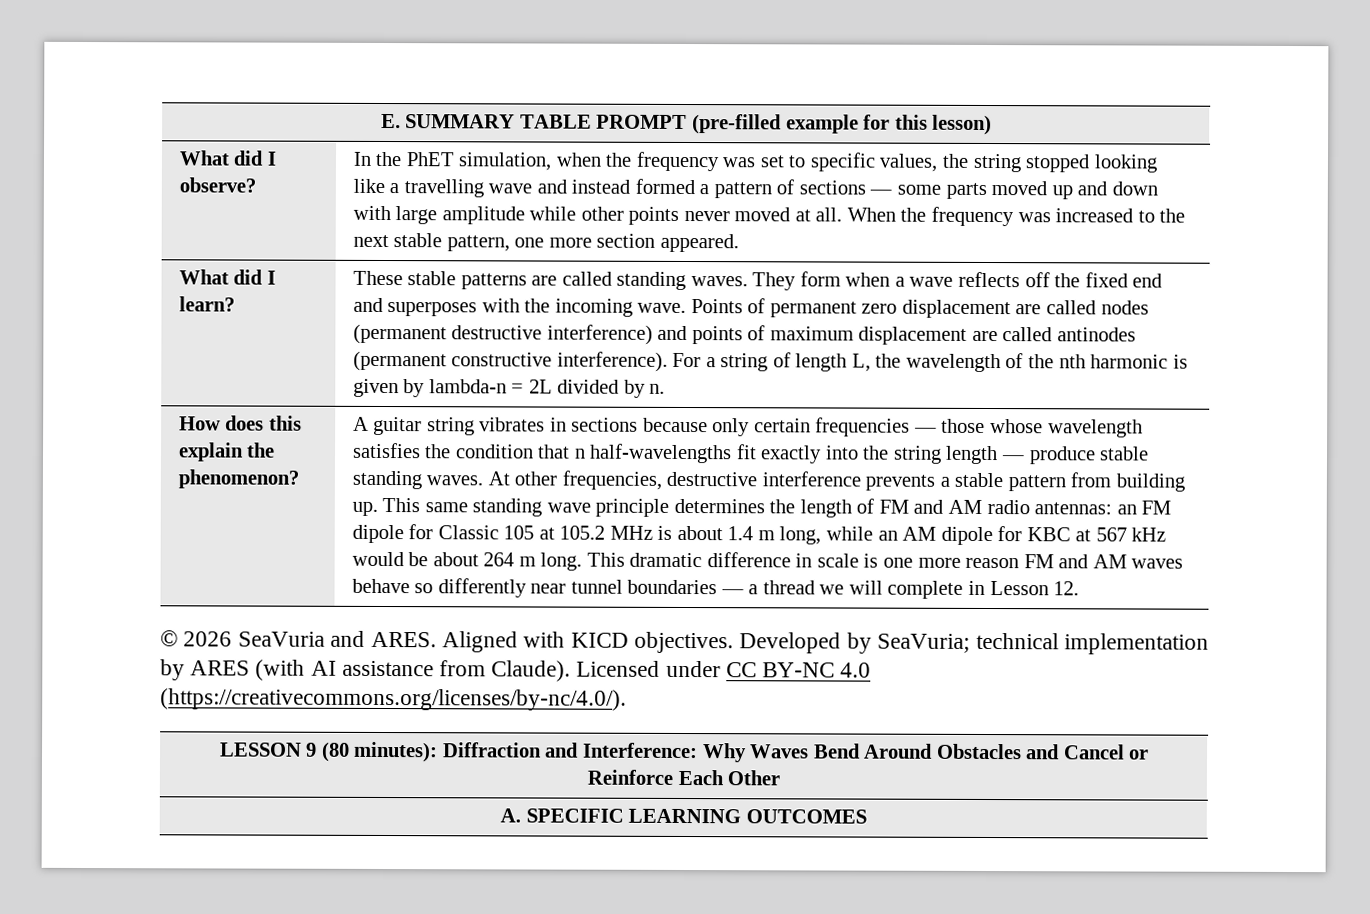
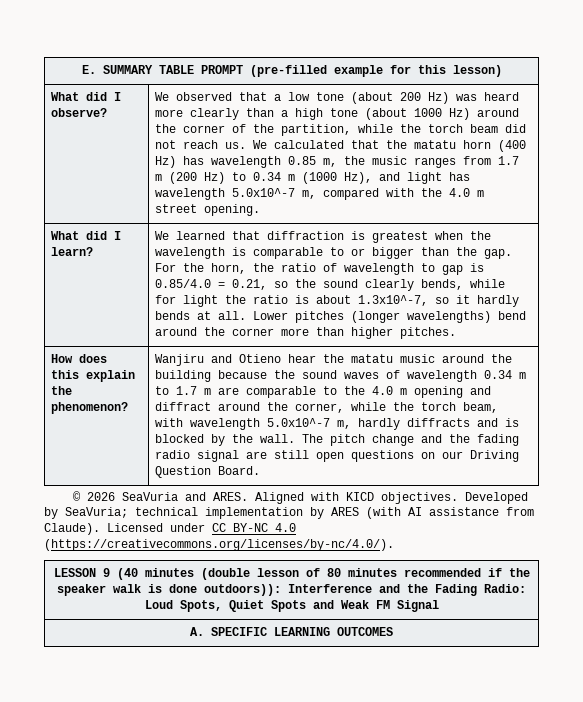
- In the PhET simulation, when the frequency was set to specific values, the string stopped looking like a travelling wave and instead formed a pattern of sections — some parts moved up and down with large amplitude while other points never moved at all. When the frequency was increased to the next stable pattern, one more section appeared.
- What did I learn? | These stable patterns are called standing waves. They form when a wave reflects off the fixed end and superposes with the incoming wave. Points of permanent zero displacement are called nodes (permanent destructive interference) and points of maximum displacement are called antinodes (permanent constructive interference). For a string of length L, the wavelength of the nth harmonic is given by lambda-n = 2L divided by n.
+ We observed that a low tone (about 200 Hz) was heard more clearly than a high tone (about 1000 Hz) around the corner of the partition, while the torch beam did not reach us. We calculated that the matatu horn (400 Hz) has wavelength 0.85 m, the music ranges from 1.7 m (200 Hz) to 0.34 m (1000 Hz), and light has wavelength 5.0x10^-7 m, compared with the 4.0 m street opening.
+ What did I learn? | We learned that diffraction is greatest when the wavelength is comparable to or bigger than the gap. For the horn, the ratio of wavelength to gap is 0.85/4.0 = 0.21, so the sound clearly bends, while for light the ratio is about 1.3x10^-7, so it hardly bends at all. Lower pitches (longer wavelengths) bend around the corner more than higher pitches.
- A guitar string vibrates in sections because only certain frequencies — those whose wavelength satisfies the condition that n half-wavelengths fit exactly into the string length — produce stable standing waves. At other frequencies, destructive interference prevents a stable pattern from building up. This same standing wave principle determines the length of FM and AM radio antennas: an FM dipole for Classic 105 at 105.2 MHz is about 1.4 m long, while an AM dipole for KBC at 567 kHz would be about 264 m long. This dramatic difference in scale is one more reason FM and AM waves behave so differently near tunnel boundaries — a thread we will complete in Lesson 12.
+ Wanjiru and Otieno hear the matatu music around the building because the sound waves of wavelength 0.34 m to 1.7 m are comparable to the 4.0 m opening and diffract around the corner, while the torch beam, with wavelength 5.0x10^-7 m, hardly diffracts and is blocked by the wall. The pitch change and the fading radio signal are still open questions on our Driving Question Board.
- LESSON 9 (80 minutes): Diffraction and Interference: Why Waves Bend Around Obstacles and Cancel or Reinforce Each Other
+ LESSON 9 (40 minutes (double lesson of 80 minutes recommended if the speaker walk is done outdoors)): Interference and the Fading Radio: Loud Spots, Quiet Spots and Weak FM Signal

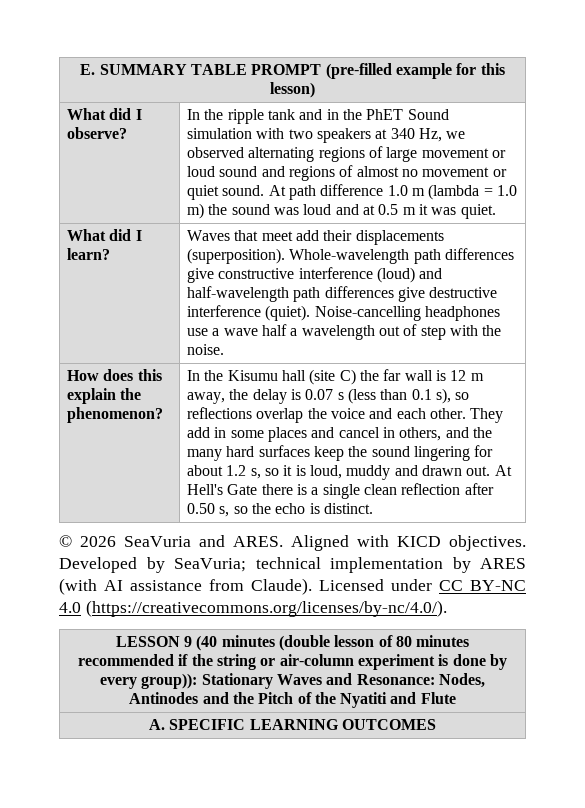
- We observed that a low tone (about 200 Hz) was heard more clearly than a high tone (about 1000 Hz) around the corner of the partition, while the torch beam did not reach us. We calculated that the matatu horn (400 Hz) has wavelength 0.85 m, the music ranges from 1.7 m (200 Hz) to 0.34 m (1000 Hz), and light has wavelength 5.0x10^-7 m, compared with the 4.0 m street opening.
- What did I learn? | We learned that diffraction is greatest when the wavelength is comparable to or bigger than the gap. For the horn, the ratio of wavelength to gap is 0.85/4.0 = 0.21, so the sound clearly bends, while for light the ratio is about 1.3x10^-7, so it hardly bends at all. Lower pitches (longer wavelengths) bend around the corner more than higher pitches.
+ In the ripple tank and in the PhET Sound simulation with two speakers at 340 Hz, we observed alternating regions of large movement or loud sound and regions of almost no movement or quiet sound. At path difference 1.0 m (lambda = 1.0 m) the sound was loud and at 0.5 m it was quiet.
+ What did I learn? | Waves that meet add their displacements (superposition). Whole-wavelength path differences give constructive interference (loud) and half-wavelength path differences give destructive interference (quiet). Noise-cancelling headphones use a wave half a wavelength out of step with the noise.
- Wanjiru and Otieno hear the matatu music around the building because the sound waves of wavelength 0.34 m to 1.7 m are comparable to the 4.0 m opening and diffract around the corner, while the torch beam, with wavelength 5.0x10^-7 m, hardly diffracts and is blocked by the wall. The pitch change and the fading radio signal are still open questions on our Driving Question Board.
+ In the Kisumu hall (site C) the far wall is 12 m away, the delay is 0.07 s (less than 0.1 s), so reflections overlap the voice and each other. They add in some places and cancel in others, and the many hard surfaces keep the sound lingering for about 1.2 s, so it is loud, muddy and drawn out. At Hell's Gate there is a single clean reflection after 0.50 s, so the echo is distinct.
- LESSON 9 (40 minutes (double lesson of 80 minutes recommended if the speaker walk is done outdoors)): Interference and the Fading Radio: Loud Spots, Quiet Spots and Weak FM Signal
+ LESSON 9 (40 minutes (double lesson of 80 minutes recommended if the string or air-column experiment is done by every group)): Stationary Waves and Resonance: Nodes, Antinodes and the Pitch of the Nyatiti and Flute

